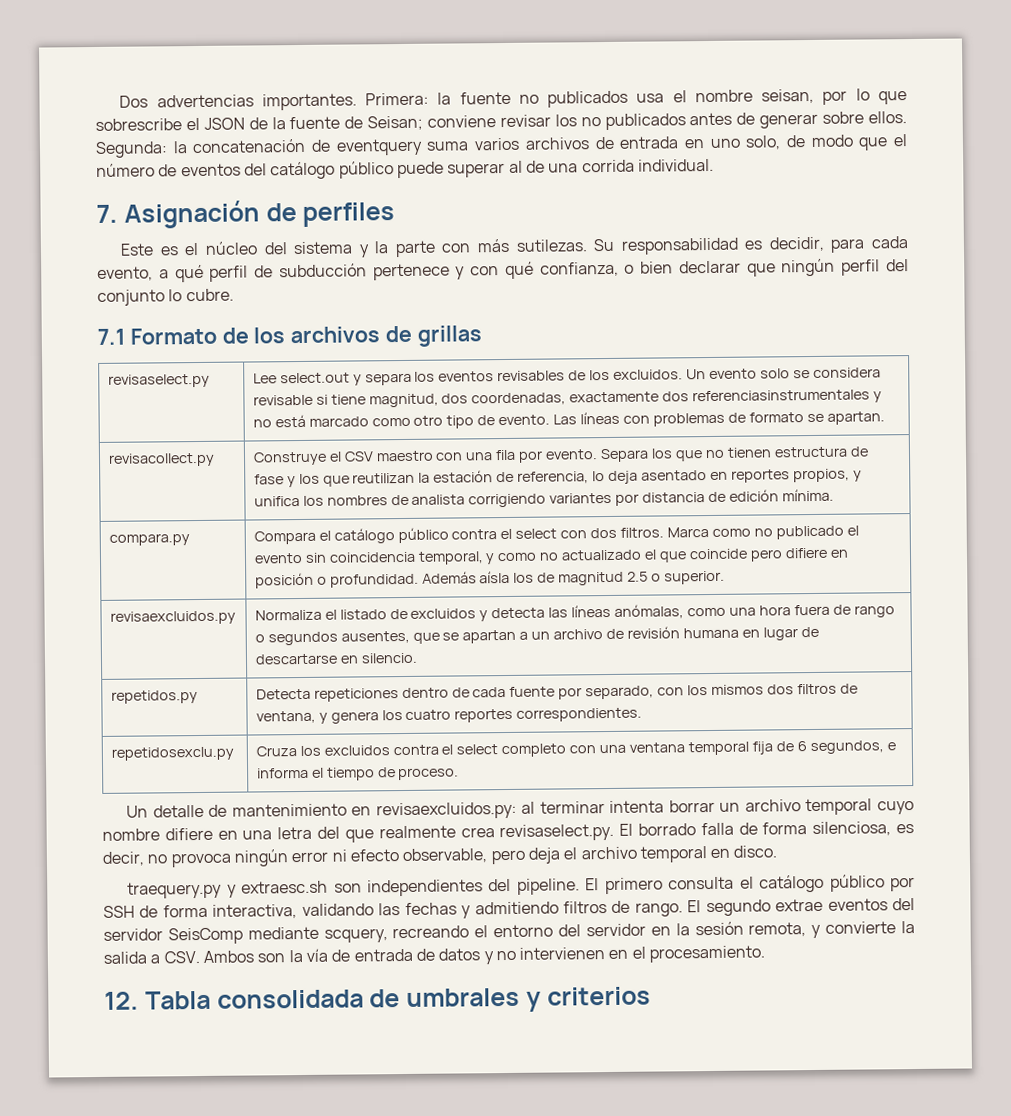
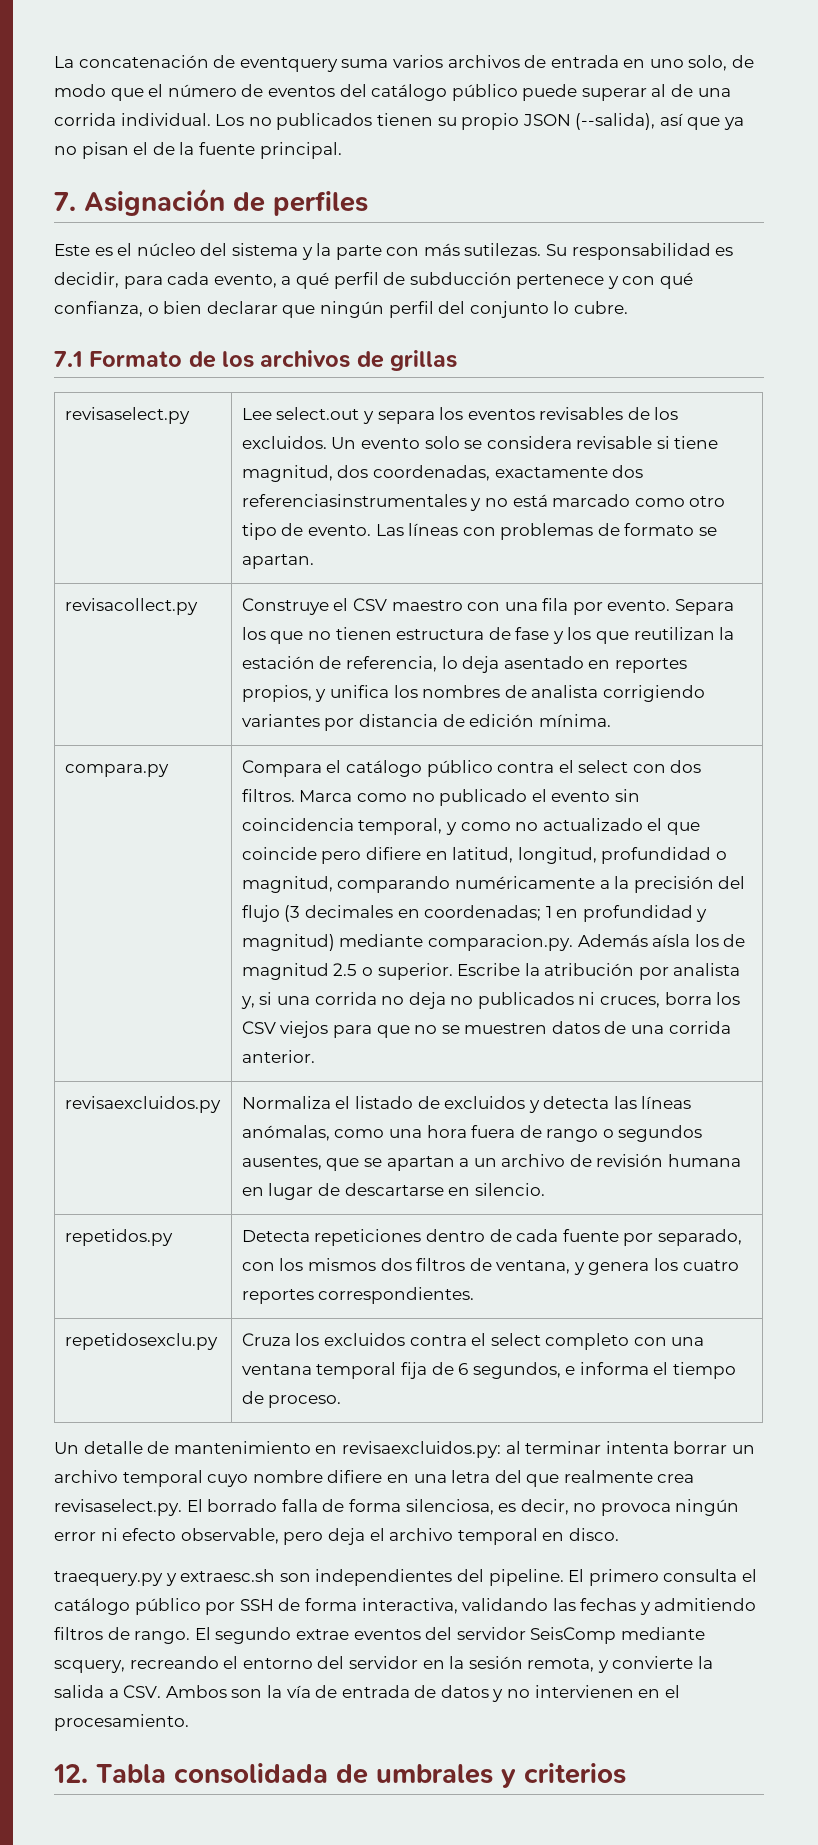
- Dos advertencias importantes. Primera: la fuente no publicados usa el nombre seisan, por lo que sobrescribe el JSON de la fuente de Seisan; conviene revisar los no publicados antes de generar sobre ellos. Segunda: la concatenación de eventquery suma varios archivos de entrada en uno solo, de modo que el número de eventos del catálogo público puede superar al de una corrida individual.
+ La concatenación de eventquery suma varios archivos de entrada en uno solo, de modo que el número de eventos del catálogo público puede superar al de una corrida individual. Los no publicados tienen su propio JSON (--salida), así que ya no pisan el de la fuente principal.
- Marca como no publicado el evento sin coincidencia temporal, y como no actualizado el que coincide pero difiere en posición o profundidad. Además aísla los de magnitud 2.5 o superior.
+ Marca como no publicado el evento sin coincidencia temporal, y como no actualizado el que coincide pero difiere en latitud, longitud, profundidad o magnitud, comparando numéricamente a la precisión del flujo (3 decimales en coordenadas; 1 en profundidad y magnitud) mediante comparacion.py. Además aísla los de magnitud 2.5 o superior. Escribe la atribución por analista y, si una corrida no deja no publicados ni cruces, borra los CSV viejos para que no se muestren datos de una corrida anterior.

